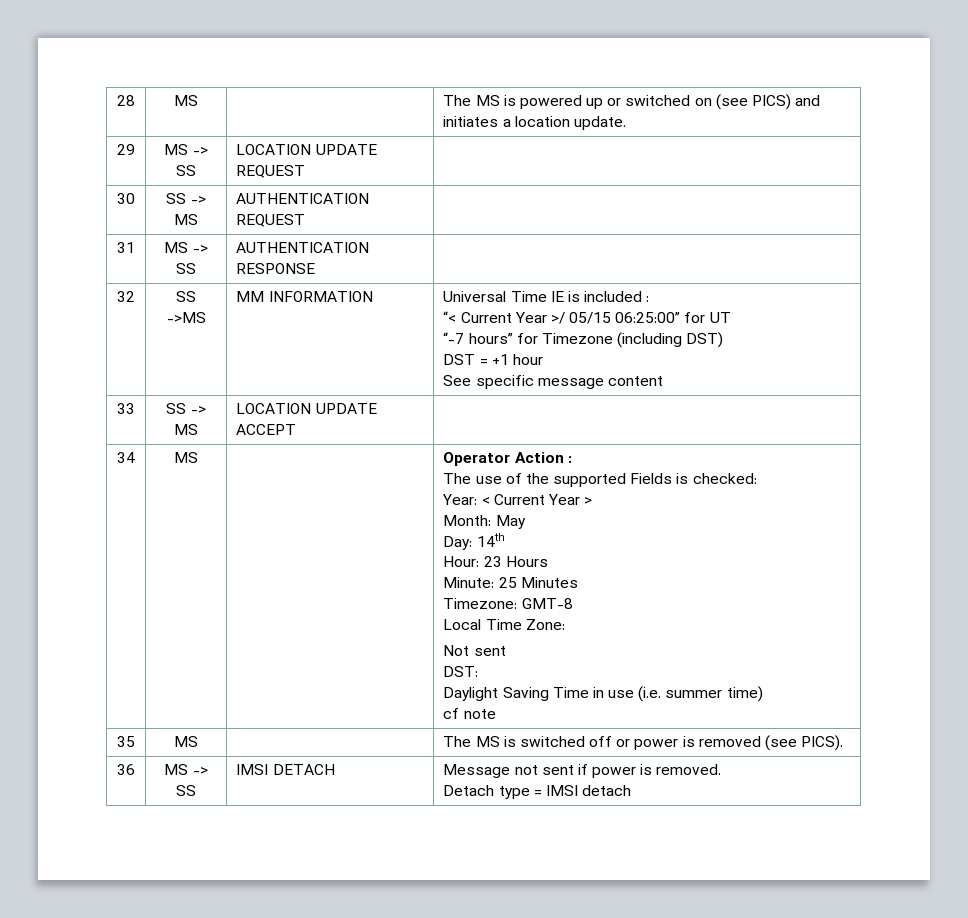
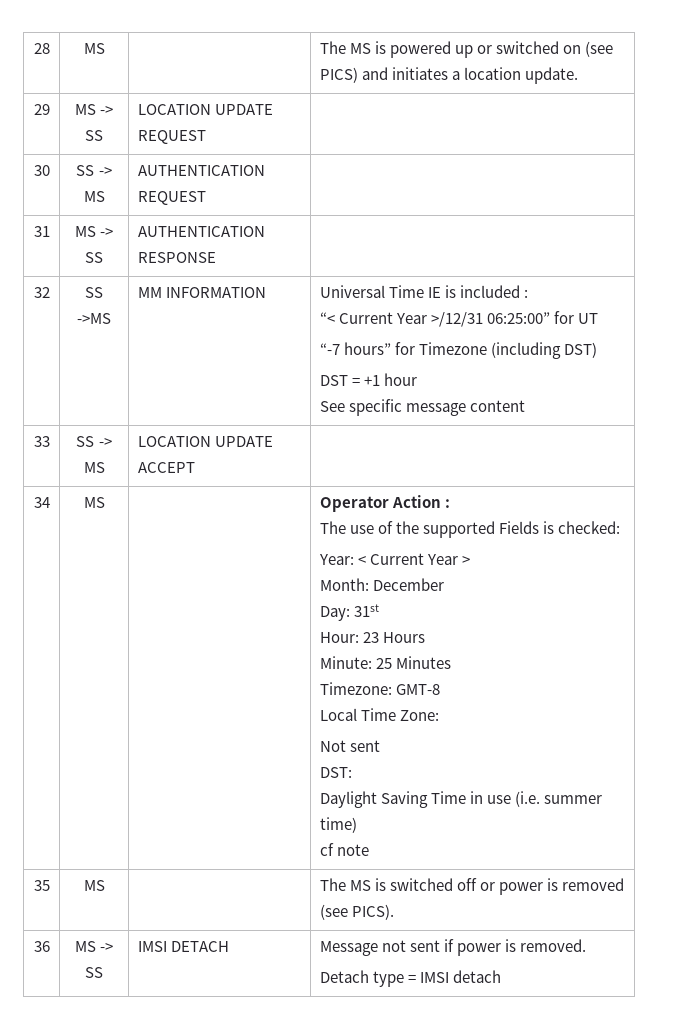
  32 | SS ->MS | MM INFORMATION | Universal Time IE is included :
- “< Current Year >/ 05/15 06:25:00” for UT
+ “< Current Year >/12/31 06:25:00” for UT
- Month: May
+ Month: December
- Day: 14th
+ Day: 31st

